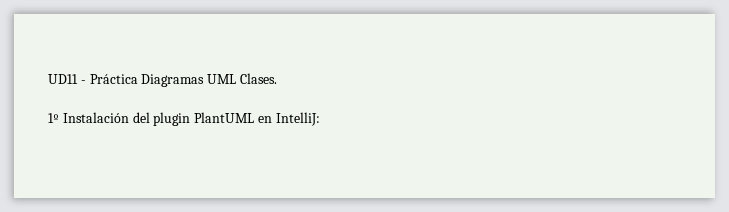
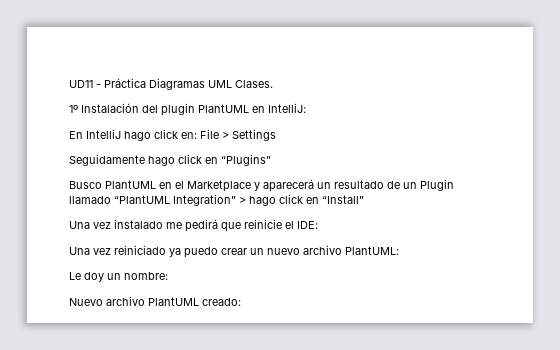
+ En IntelliJ hago click en: File > Settings
+ Seguidamente hago click en “Plugins”
+ Busco PlantUML en el Marketplace y aparecerá un resultado de un Plugin llamado “PlantUML Integration” > hago click en “Install”
+ Una vez instalado me pedirá que reinicie el IDE:
+ Una vez reiniciado ya puedo crear un nuevo archivo PlantUML:
+ Le doy un nombre:
+ Nuevo archivo PlantUML creado:

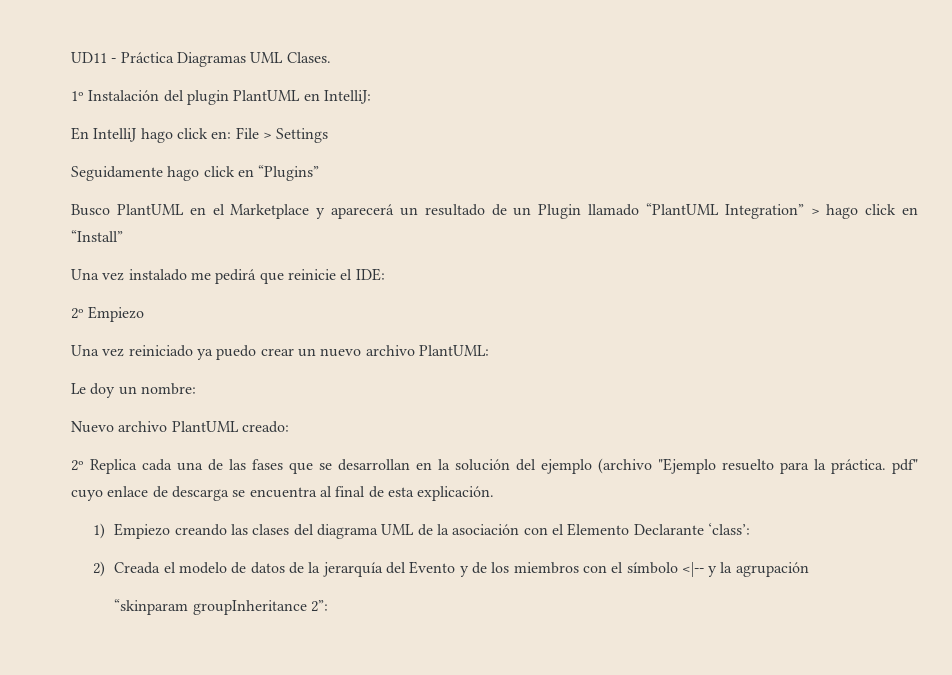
+ 2º Empiezo
+ 2º Replica cada una de las fases que se desarrollan en la solución del ejemplo (archivo "Ejemplo resuelto para la práctica. pdf" cuyo enlace de descarga se encuentra al final de esta explicación.
+ 1) Empiezo creando las clases del diagrama UML de la asociación con el Elemento Declarante ‘class’:
+ 2) Creada el modelo de datos de la jerarquía del Evento y de los miembros con el símbolo <|-- y la agrupación
+ “skinparam groupInheritance 2”:

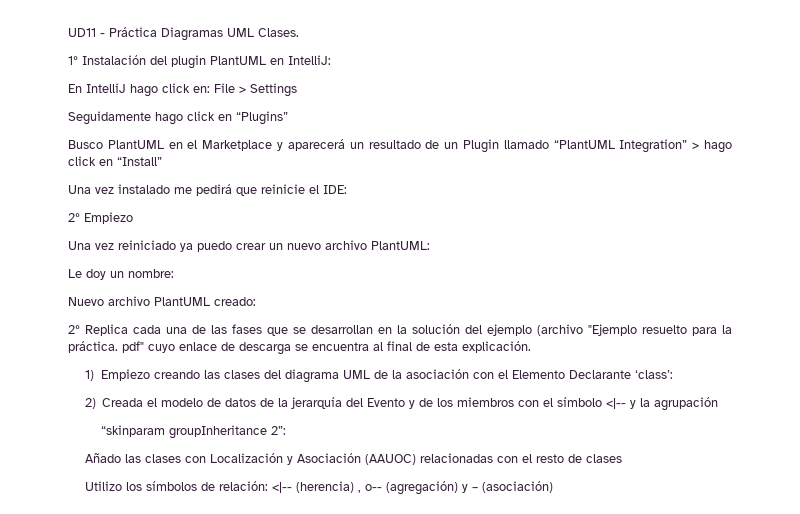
+ Añado las clases con Localización y Asociación (AAUOC) relacionadas con el resto de clases
+ Utilizo los símbolos de relación: <|-- (herencia) , o-- (agregación) y – (asociación)

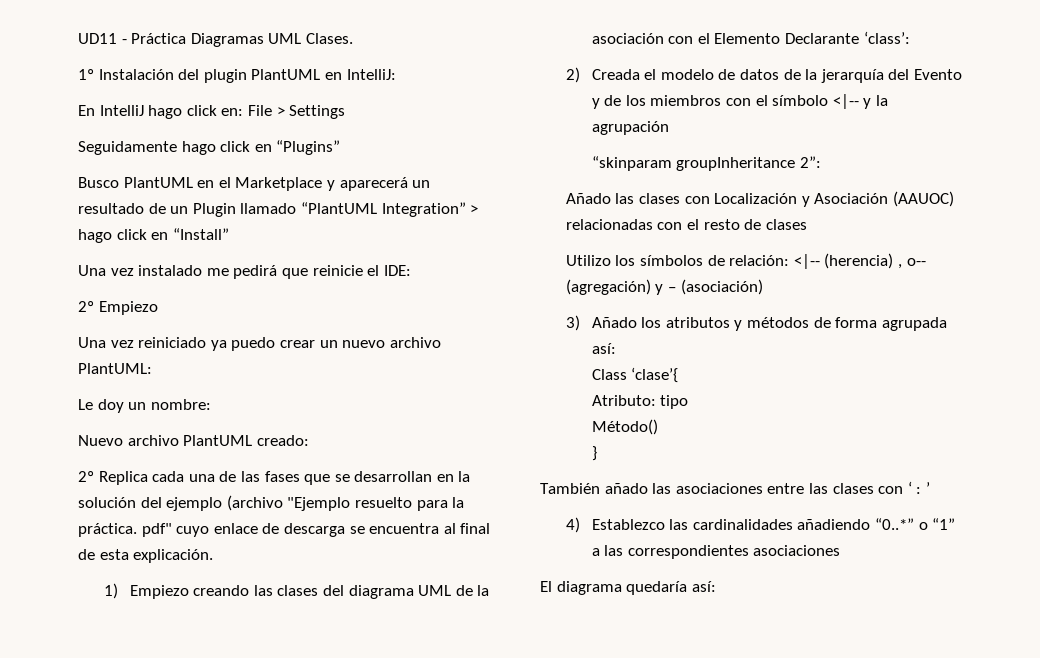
+ 3) Añado los atributos y métodos de forma agrupada así:
+ Class ‘clase’{
+ Atributo: tipo
+ Método()
+ }
+ También añado las asociaciones entre las clases con ‘ : ’
+ 4) Establezco las cardinalidades añadiendo “0..*” o “1” a las correspondientes asociaciones
+ El diagrama quedaría así:

